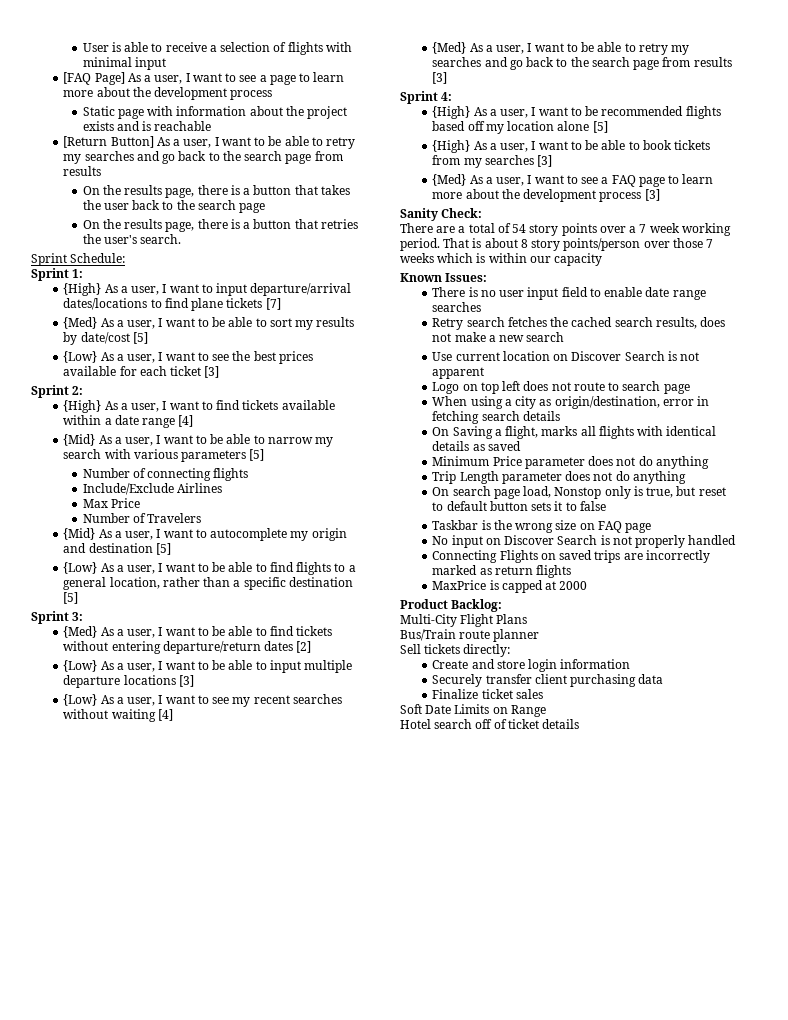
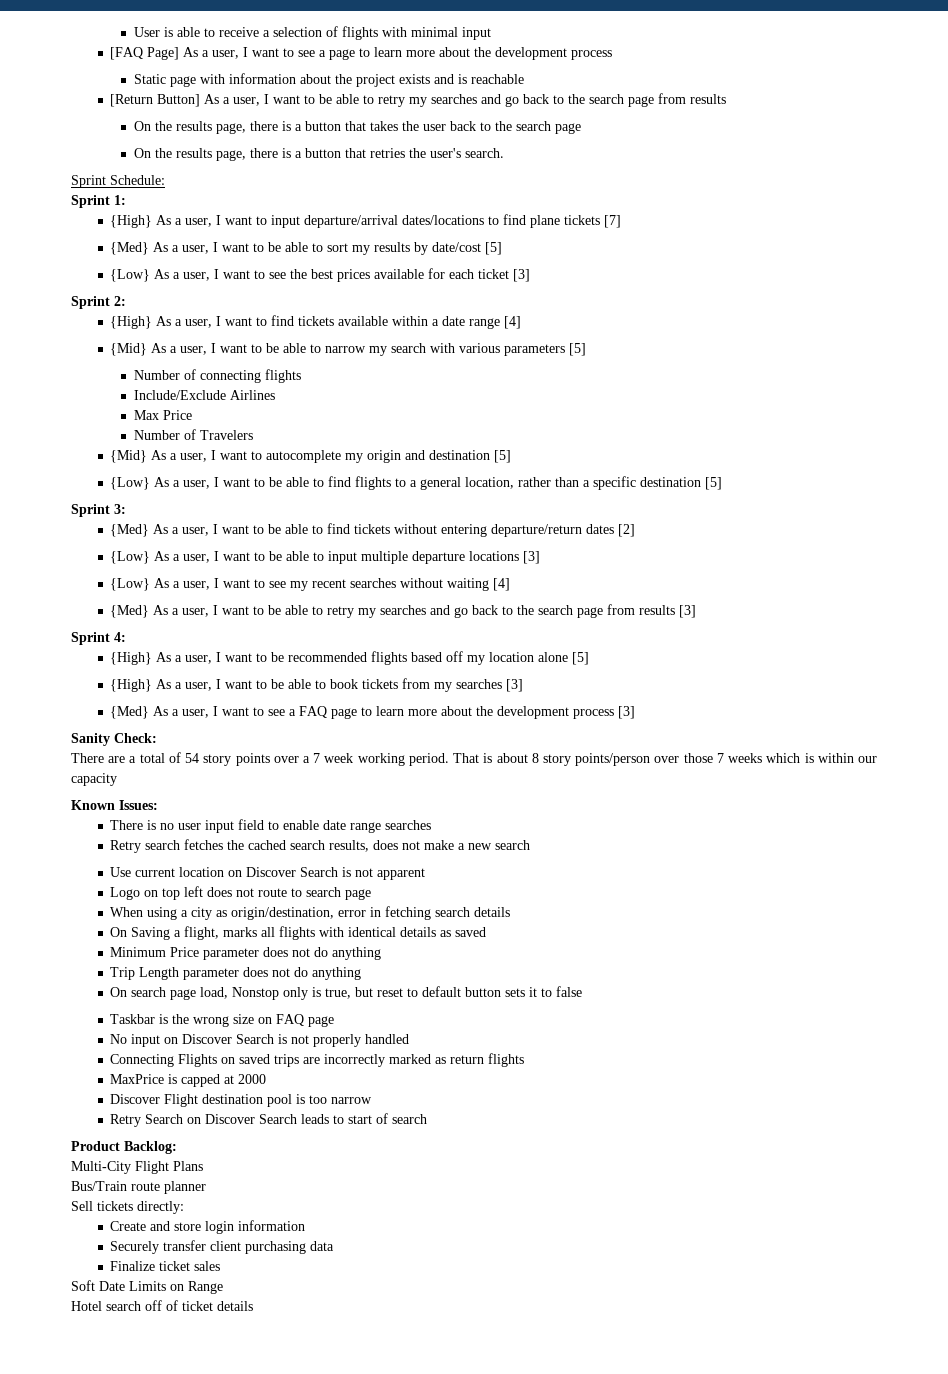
+ Discover Flight destination pool is too narrow
+ Retry Search on Discover Search leads to start of search

